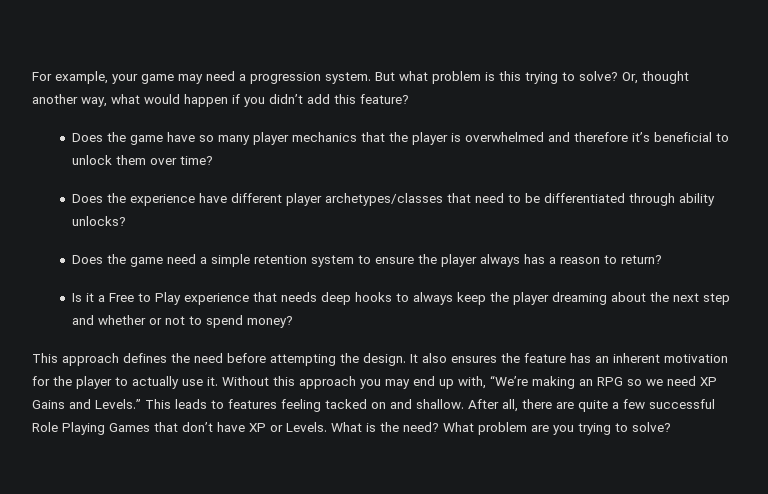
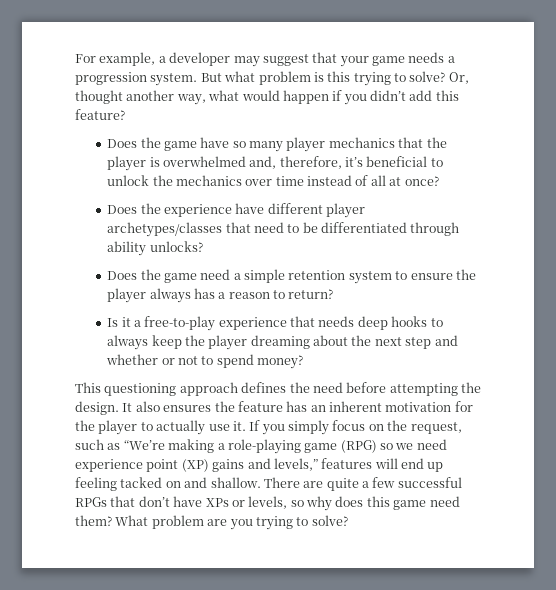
- For example, your game may need a progression system.
+ For example, a developer may suggest that your game needs a progression system.
- Does the game have so many player mechanics that the player is overwhelmed and therefore it’s beneficial to unlock them over time?
+ Does the game have so many player mechanics that the player is overwhelmed and, therefore, it’s beneficial to unlock the mechanics over time instead of all at once?
- Is it a Free to Play experience that needs deep hooks to always keep the player dreaming about the next step and whether or not to spend money?
+ Is it a free-to-play experience that needs deep hooks to always keep the player dreaming about the next step and whether or not to spend money?
- This approach defines the need before attempting the design.
+ This questioning approach defines the need before attempting the design.
- Without this approach you may end up with, “We’re making an RPG so we need XP Gains and Levels.” This leads to features feeling tacked on and shallow.
+ If you simply focus on the request, such as “We’re making a role-playing game (RPG) so we need experience point (XP) gains and levels,” features will end up feeling tacked on and shallow.
- After all, there are quite a few successful Role Playing Games that don’t have XP or Levels. What is the need?
+ There are quite a few successful RPGs that don’t have XPs or levels, so why does this game need them?

